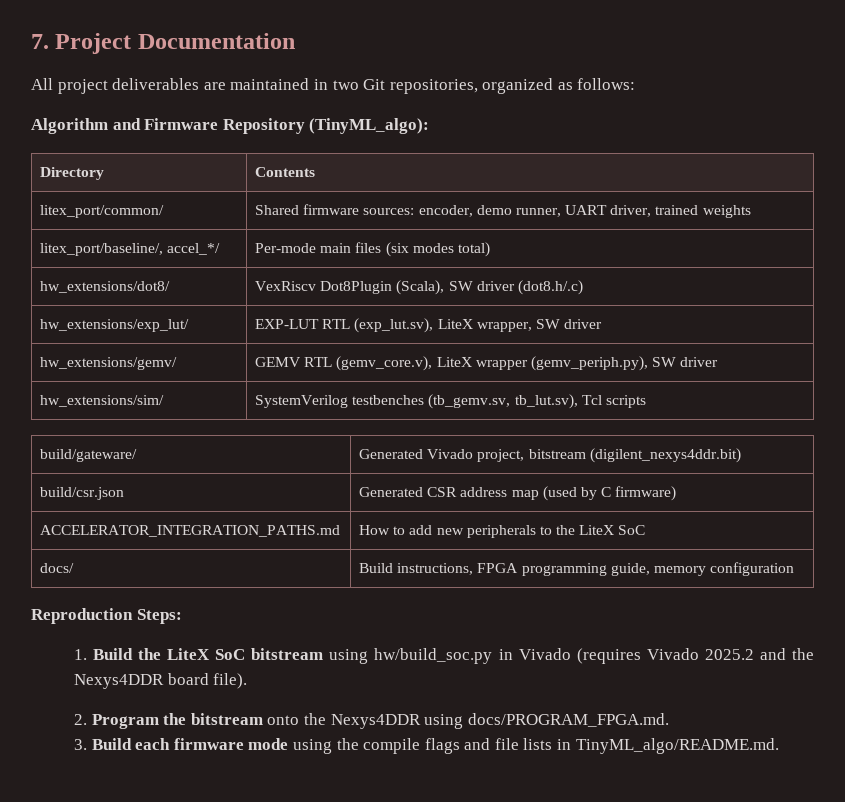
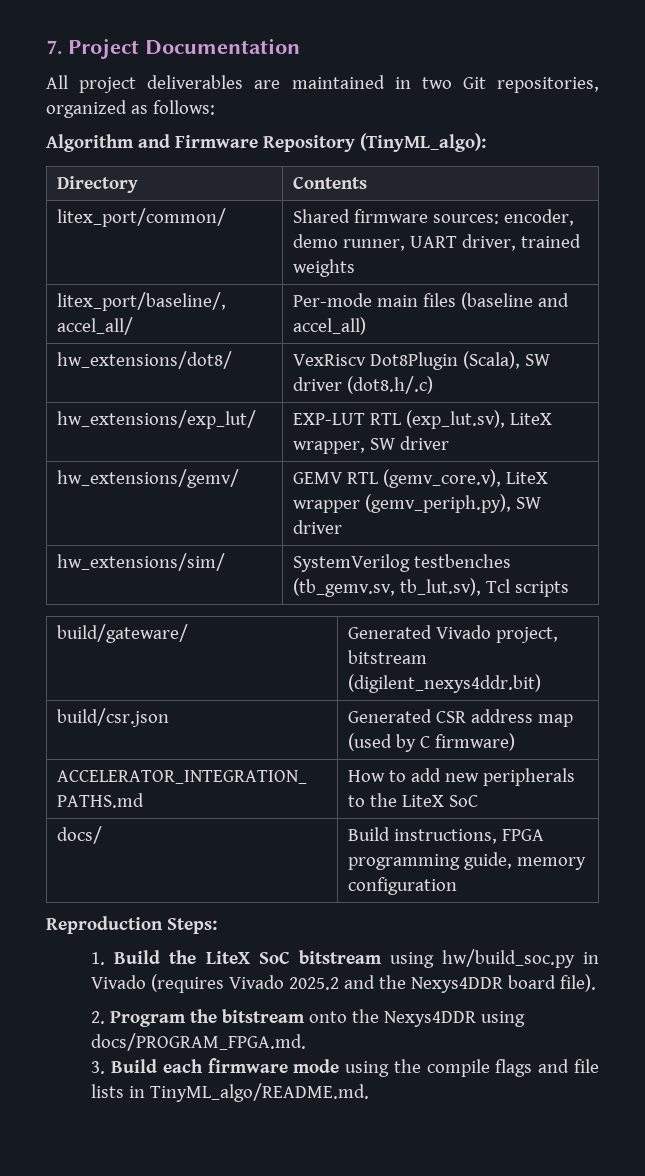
- litex_port/baseline/, accel_*/ | Per-mode main files (six modes total)
+ litex_port/baseline/, accel_all/ | Per-mode main files (baseline and accel_all)

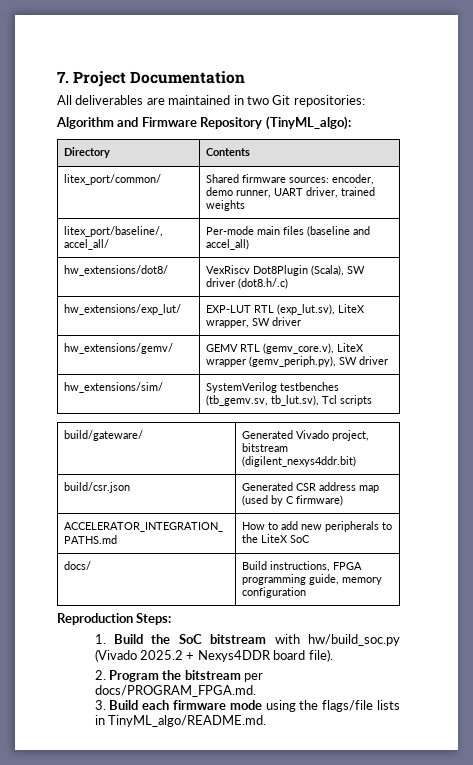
- All project deliverables are maintained in two Git repositories, organized as follows:
+ All deliverables are maintained in two Git repositories:
- 1. Build the LiteX SoC bitstream using hw/build_soc.py in Vivado (requires Vivado 2025.2 and the Nexys4DDR board file).
+ 1. Build the SoC bitstream with hw/build_soc.py (Vivado 2025.2 + Nexys4DDR board file).
- 2. Program the bitstream onto the Nexys4DDR using docs/PROGRAM_FPGA.md.
+ 2. Program the bitstream per docs/PROGRAM_FPGA.md.
- 3. Build each firmware mode using the compile flags and file lists in TinyML_algo/README.md.
+ 3. Build each firmware mode using the flags/file lists in TinyML_algo/README.md.

